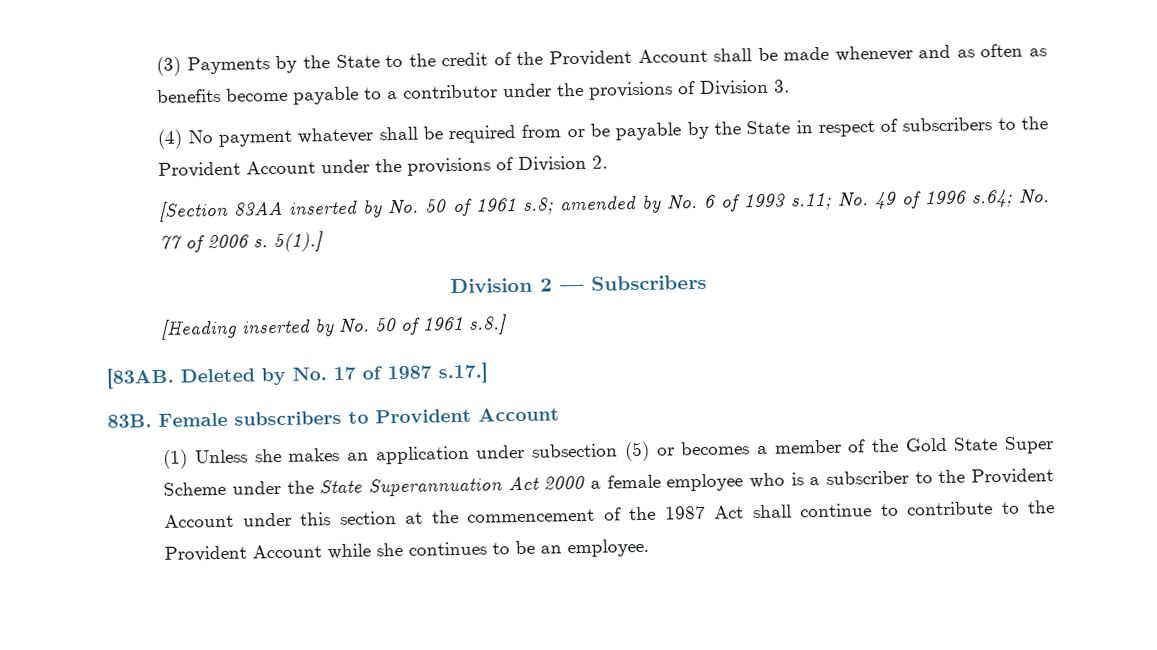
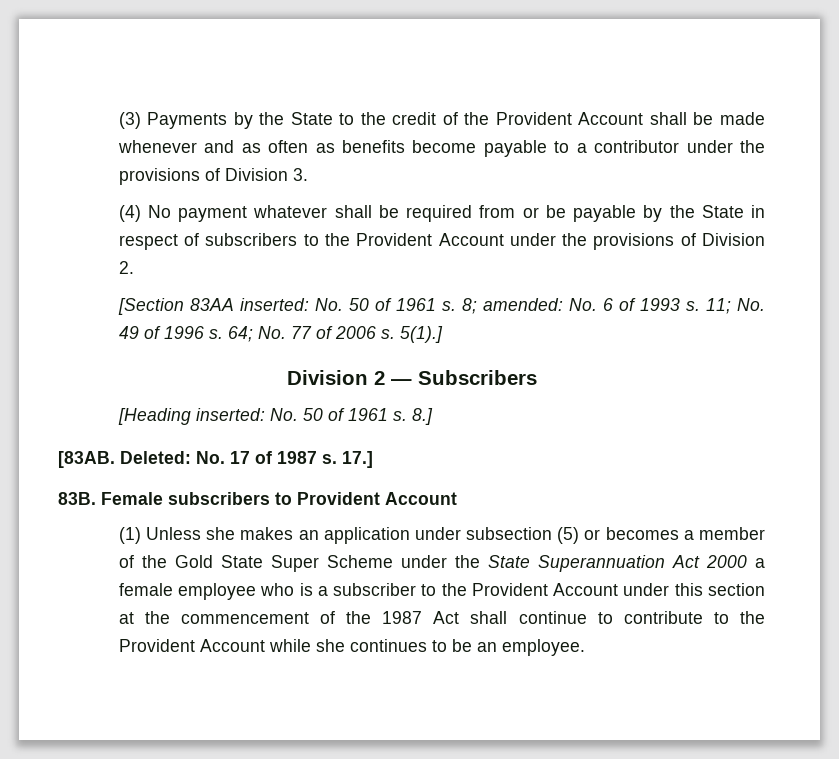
- [Section 83AA inserted by No. 50 of 1961 s.8; amended by No. 6 of 1993 s.11; No. 49 of 1996 s.64; No. 77 of 2006 s.
+ [Section 83AA inserted: No. 50 of 1961 s. 8; amended: No. 6 of 1993 s. 11; No. 49 of 1996 s. 64; No. 77 of 2006 s.
- [Heading inserted by No. 50 of 1961 s.8.]
+ [Heading inserted: No. 50 of 1961 s. 8.]
- Deleted by No. 17 of 1987 s.17.]
+ Deleted: No. 17 of 1987 s. 17.]

